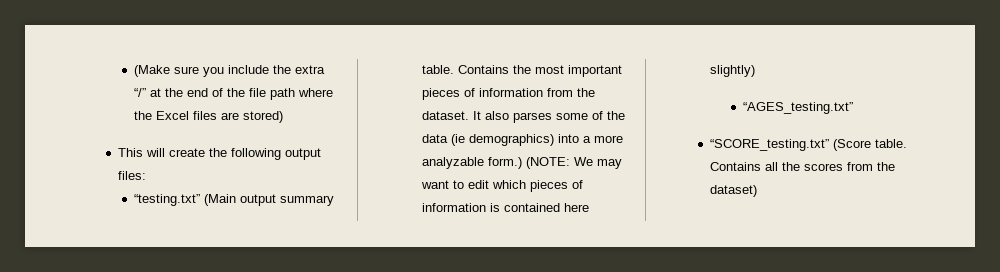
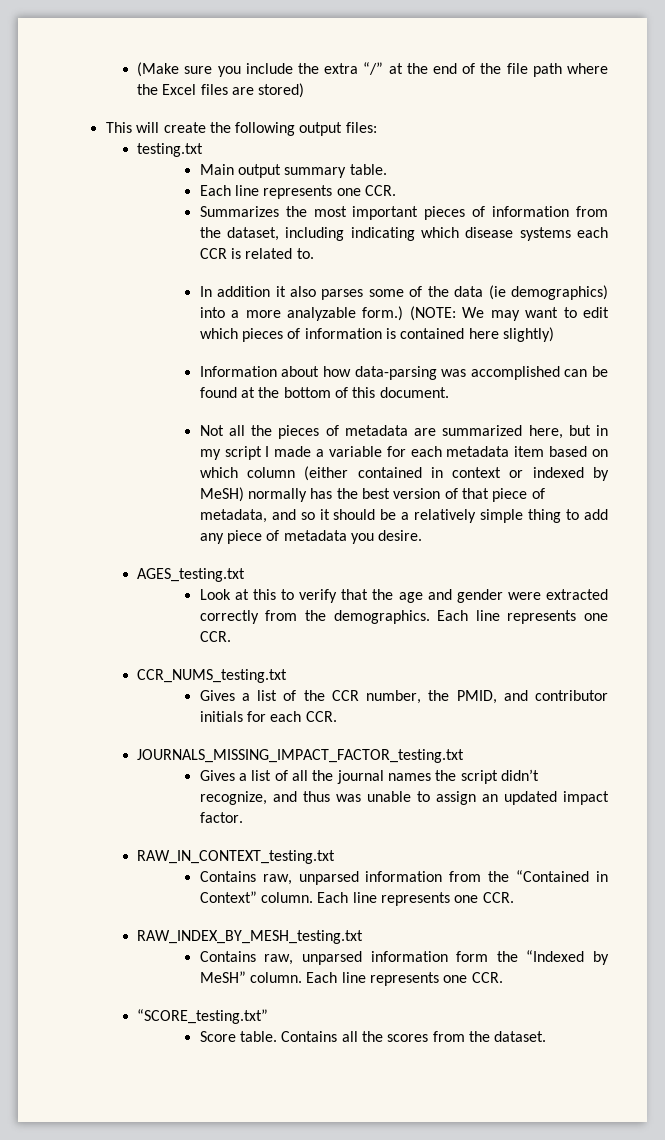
- “testing.txt” (Main output summary table. Contains the most important pieces of information from the dataset. It also parses some of the data (ie demographics) into a more analyzable form.)
+ testing.txt
+ Main output summary table.
+ Each line represents one CCR.
+ Summarizes the most important pieces of information from the dataset, including indicating which disease systems each CCR is related to.
+ In addition it also parses some of the data (ie demographics) into a more analyzable form.)
- “AGES_testing.txt”
+ Information about how data-parsing was accomplished can be found at the bottom of this document.
+ Not all the pieces of metadata are summarized here, but in my script I made a variable for each metadata item based on which column (either contained in context or indexed by MeSH) normally has the best version of that piece of metadata, and so it should be a relatively simple thing to add any piece of metadata you desire.
+ AGES_testing.txt
+ Look at this to verify that the age and gender were extracted correctly from the demographics. Each line represents one CCR.
+ CCR_NUMS_testing.txt
+ Gives a list of the CCR number, the PMID, and contributor initials for each CCR.
+ JOURNALS_MISSING_IMPACT_FACTOR_testing.txt
+ Gives a list of all the journal names the script didn’t recognize, and thus was unable to assign an updated impact factor.
+ RAW_IN_CONTEXT_testing.txt
+ Contains raw, unparsed information from the “Contained in Context” column. Each line represents one CCR.
+ RAW_INDEX_BY_MESH_testing.txt
+ Contains raw, unparsed information form the “Indexed by MeSH” column. Each line represents one CCR.
- “SCORE_testing.txt” (Score table.
+ “SCORE_testing.txt”
+ Score table.
- Contains all the scores from the dataset)
+ Contains all the scores from the dataset.

